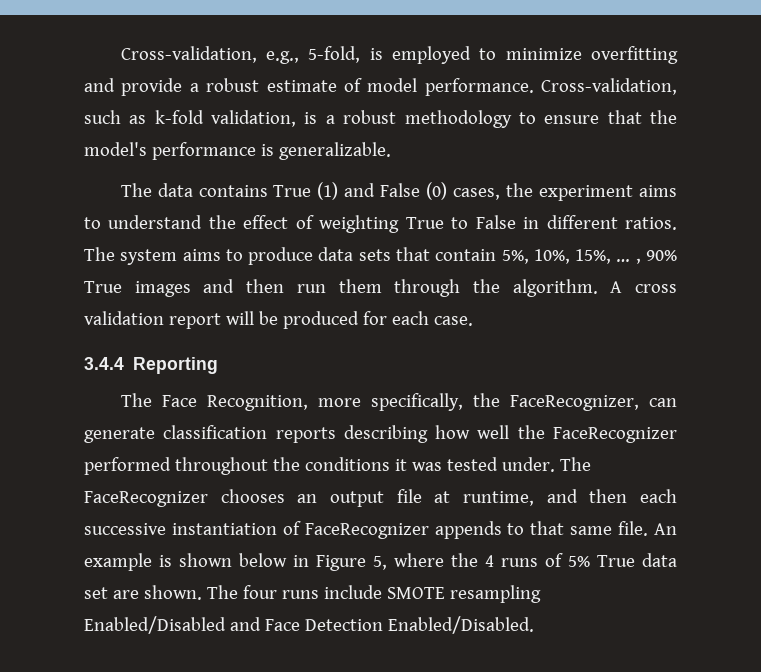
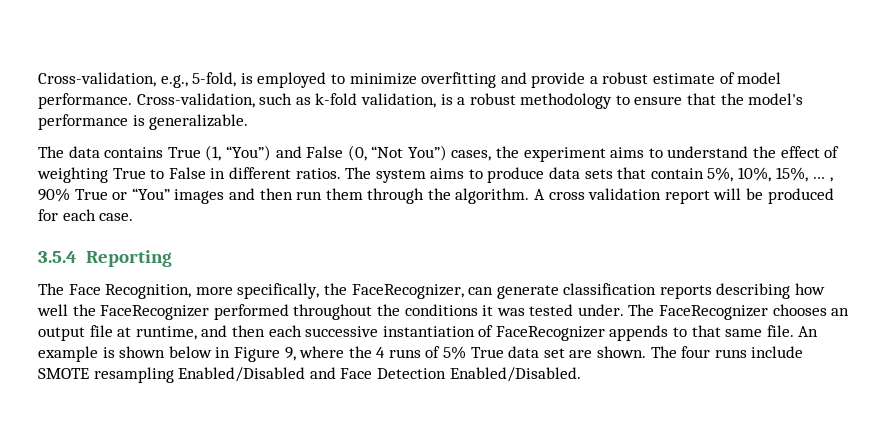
- The data contains True (1) and False (0) cases, the experiment aims to understand the effect of weighting True to False in different ratios.
+ The data contains True (1, “You”) and False (0, “Not You”) cases, the experiment aims to understand the effect of weighting True to False in different ratios.
- The system aims to produce data sets that contain 5%, 10%, 15%, … , 90% True images and then run them through the algorithm.
+ The system aims to produce data sets that contain 5%, 10%, 15%, … , 90% True or “You” images and then run them through the algorithm.
- 3.4.4 Reporting
+ 3.5.4 Reporting
- An example is shown below in Figure 5, where the 4 runs of 5% True data set are shown.
+ An example is shown below in Figure 9, where the 4 runs of 5% True data set are shown.

